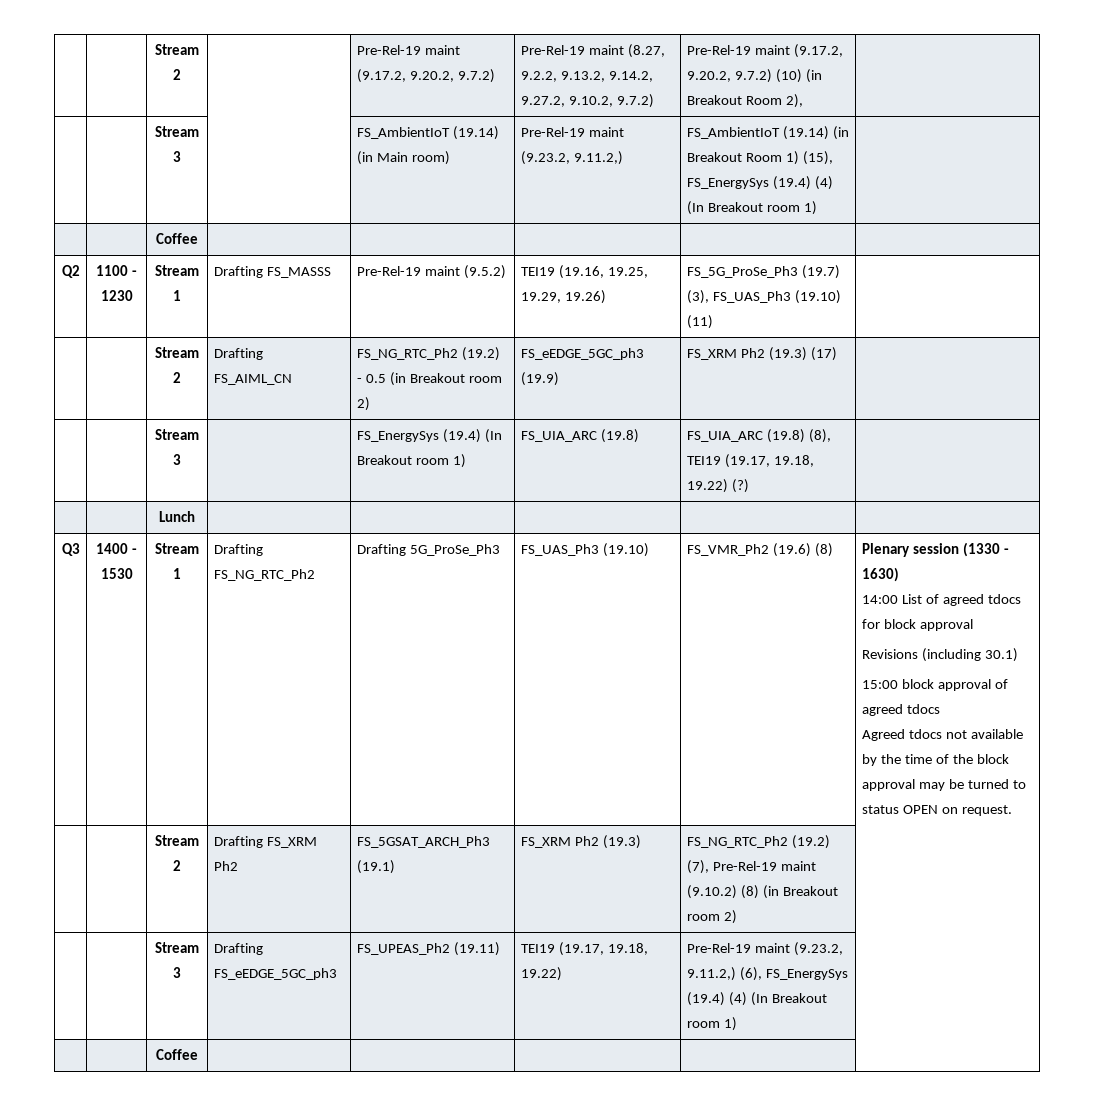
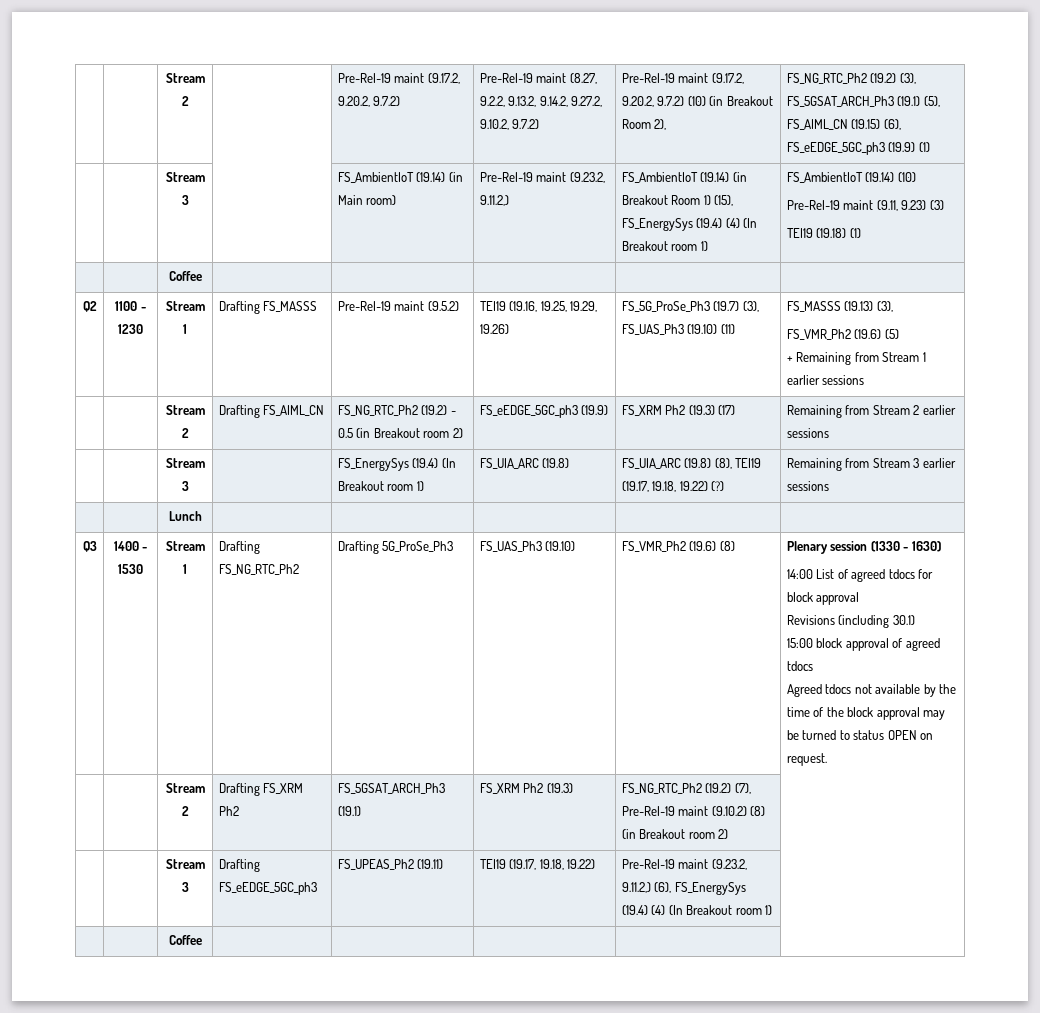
- | | Stream 2 | | Pre-Rel-19 maint (9.17.2, 9.20.2, 9.7.2) | Pre-Rel-19 maint (8.27, 9.2.2, 9.13.2, 9.14.2, 9.27.2, 9.10.2, 9.7.2) | Pre-Rel-19 maint (9.17.2, 9.20.2, 9.7.2) (10) (in Breakout Room 2), |
+ | | Stream 2 | | Pre-Rel-19 maint (9.17.2, 9.20.2, 9.7.2) | Pre-Rel-19 maint (8.27, 9.2.2, 9.13.2, 9.14.2, 9.27.2, 9.10.2, 9.7.2) | Pre-Rel-19 maint (9.17.2, 9.20.2, 9.7.2) (10) (in Breakout Room 2), | FS_NG_RTC_Ph2 (19.2) (3), FS_5GSAT_ARCH_Ph3 (19.1) (5), FS_AIML_CN (19.15) (6), FS_eEDGE_5GC_ph3 (19.9) (1)
- | | Stream 3 | | FS_AmbientIoT (19.14) (in Main room) | Pre-Rel-19 maint (9.23.2, 9.11.2,) | FS_AmbientIoT (19.14) (in Breakout Room 1) (15), FS_EnergySys (19.4) (4) (In Breakout room 1) |
+ | | Stream 3 | | FS_AmbientIoT (19.14) (in Main room) | Pre-Rel-19 maint (9.23.2, 9.11.2,) | FS_AmbientIoT (19.14) (in Breakout Room 1) (15), FS_EnergySys (19.4) (4) (In Breakout room 1) | FS_AmbientIoT (19.14) (10)
+ Pre-Rel-19 maint (9.11, 9.23) (3)
+ TEI19 (19.18) (1)
- Q2 | 1100 - 1230 | Stream 1 | Drafting FS_MASSS | Pre-Rel-19 maint (9.5.2) | TEI19 (19.16, 19.25, 19.29, 19.26) | FS_5G_ProSe_Ph3 (19.7) (3), FS_UAS_Ph3 (19.10) (11) |
+ Q2 | 1100 - 1230 | Stream 1 | Drafting FS_MASSS | Pre-Rel-19 maint (9.5.2) | TEI19 (19.16, 19.25, 19.29, 19.26) | FS_5G_ProSe_Ph3 (19.7) (3), FS_UAS_Ph3 (19.10) (11) | FS_MASSS (19.13) (3),
+ FS_VMR_Ph2 (19.6) (5)
+ + Remaining from Stream 1 earlier sessions
- | | Stream 2 | Drafting FS_AIML_CN | FS_NG_RTC_Ph2 (19.2) - 0.5 (in Breakout room 2) | FS_eEDGE_5GC_ph3 (19.9) | FS_XRM Ph2 (19.3) (17) |
+ | | Stream 2 | Drafting FS_AIML_CN | FS_NG_RTC_Ph2 (19.2) - 0.5 (in Breakout room 2) | FS_eEDGE_5GC_ph3 (19.9) | FS_XRM Ph2 (19.3) (17) | Remaining from Stream 2 earlier sessions
- | | Stream 3 | | FS_EnergySys (19.4) (In Breakout room 1) | FS_UIA_ARC (19.8) | FS_UIA_ARC (19.8) (8), TEI19 (19.17, 19.18, 19.22) (?) |
+ | | Stream 3 | | FS_EnergySys (19.4) (In Breakout room 1) | FS_UIA_ARC (19.8) | FS_UIA_ARC (19.8) (8), TEI19 (19.17, 19.18, 19.22) (?) | Remaining from Stream 3 earlier sessions

